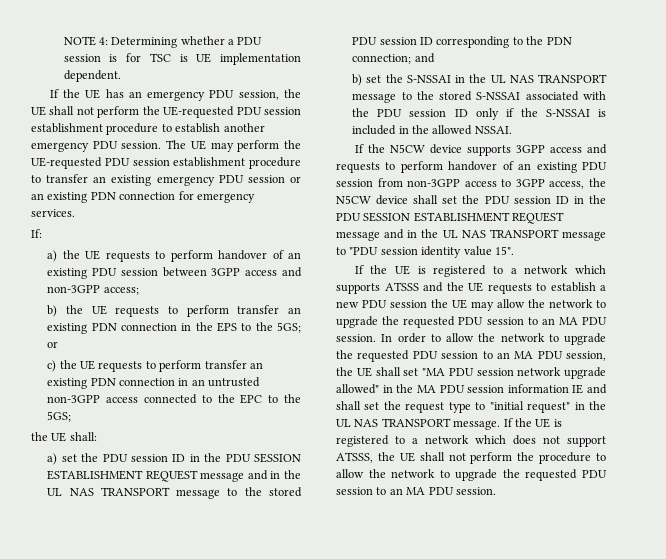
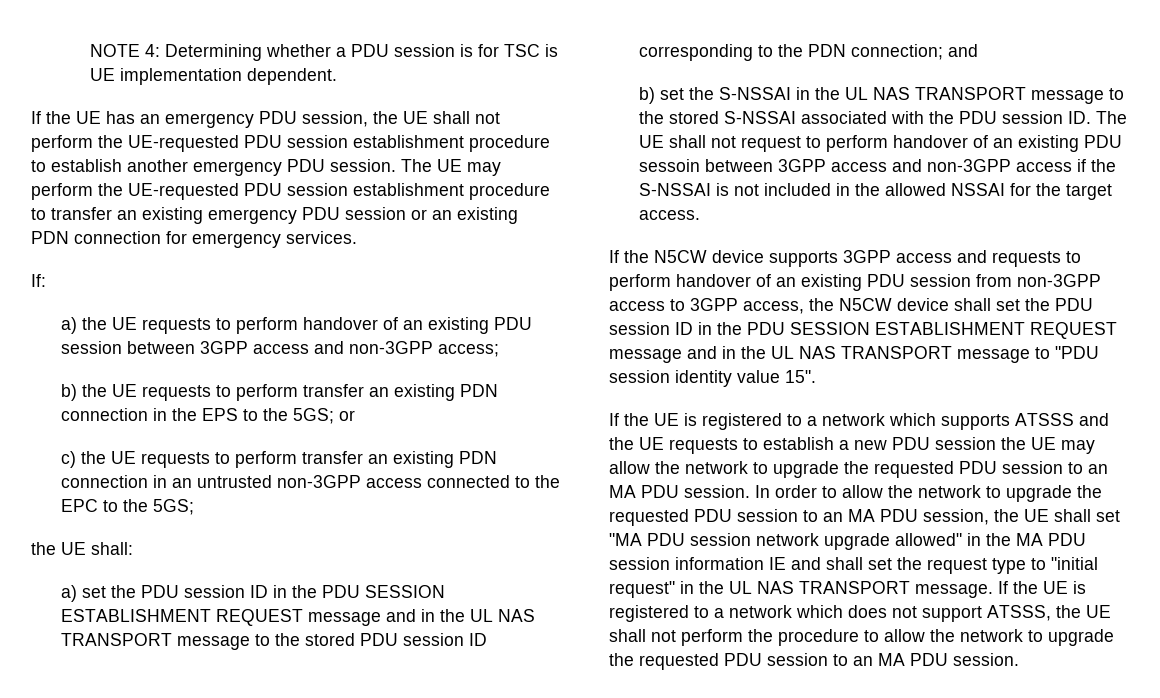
- b) set the S-NSSAI in the UL NAS TRANSPORT message to the stored S-NSSAI associated with the PDU session ID only if the S-NSSAI is included in the allowed NSSAI.
+ b) set the S-NSSAI in the UL NAS TRANSPORT message to the stored S-NSSAI associated with the PDU session ID. The UE shall not request to perform handover of an existing PDU sessoin between 3GPP access and non-3GPP access if the S-NSSAI is not included in the allowed NSSAI for the target access.

